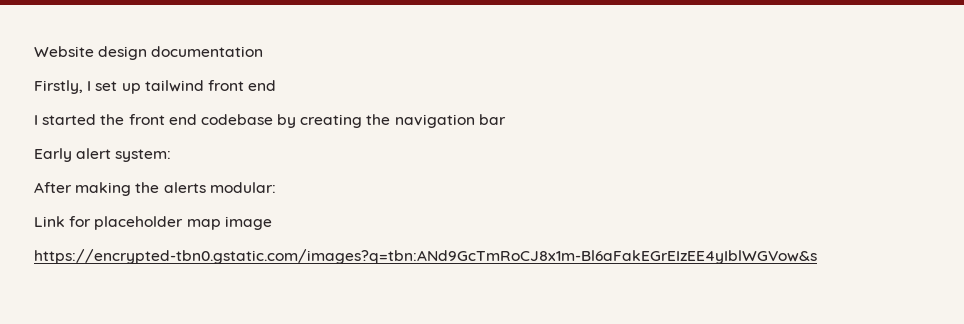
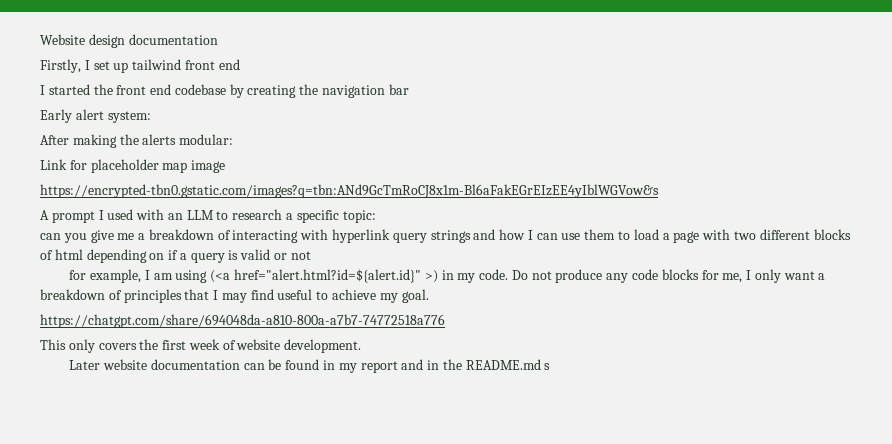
+ A prompt I used with an LLM to research a specific topic:
+ can you give me a breakdown of interacting with hyperlink query strings and how I can use them to load a page with two different blocks of html depending on if a query is valid or not
+ for example, I am using (<a href="alert.html?id=${alert.id}" >) in my code. Do not produce any code blocks for me, I only want a breakdown of principles that I may find useful to achieve my goal.
+ https://chatgpt.com/share/694048da-a810-800a-a7b7-74772518a776
+ This only covers the first week of website development.
+ Later website documentation can be found in my report and in the README.md s

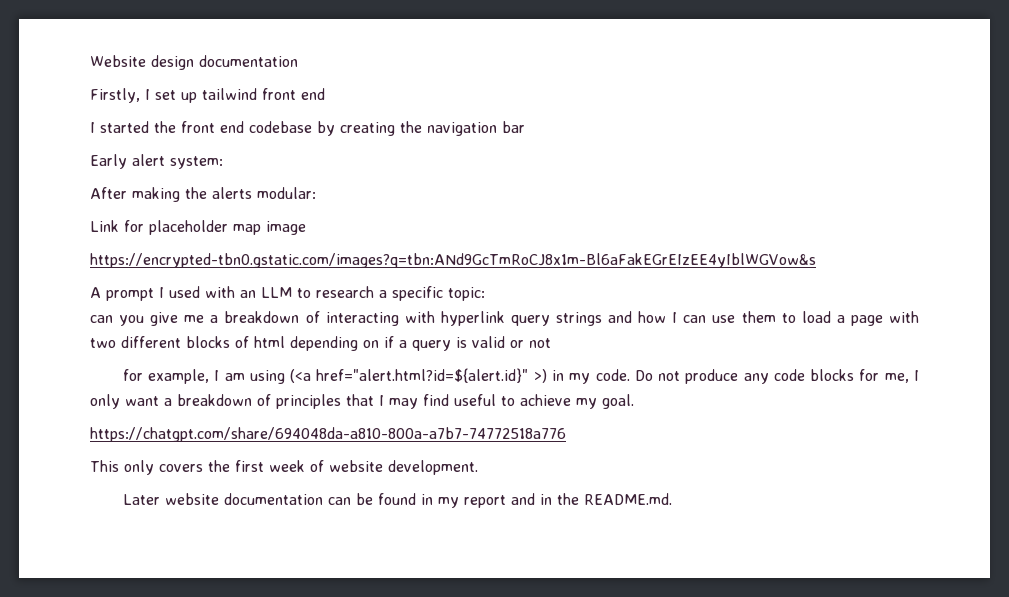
- Later website documentation can be found in my report and in the README.md s
+ Later website documentation can be found in my report and in the README.md.

